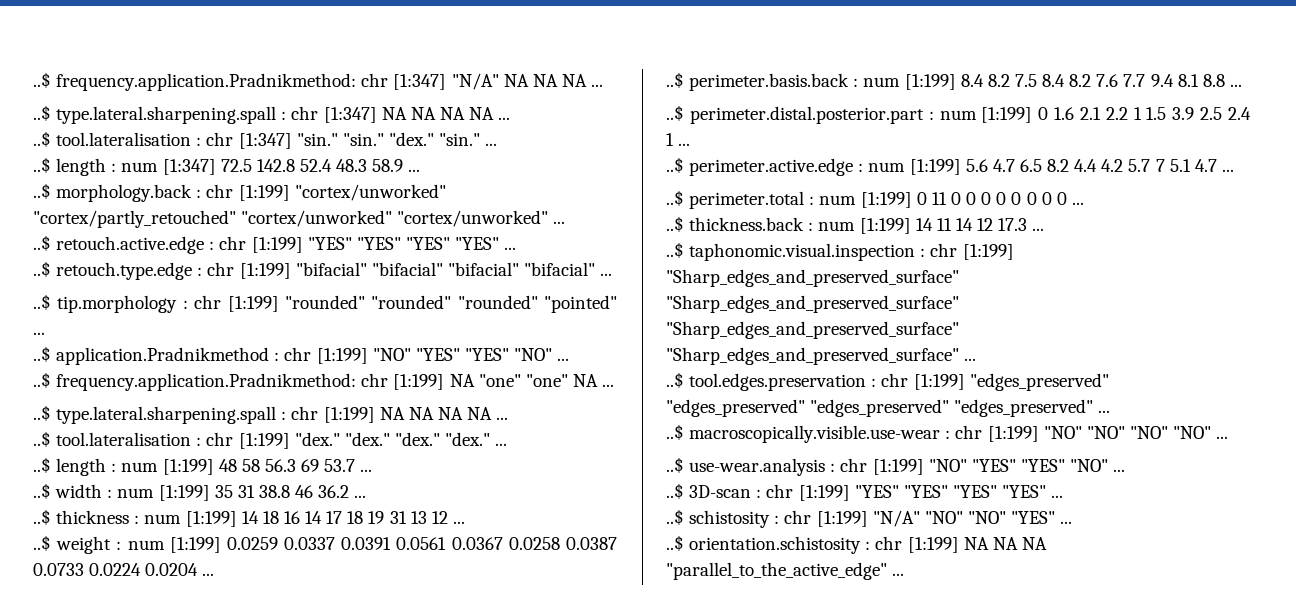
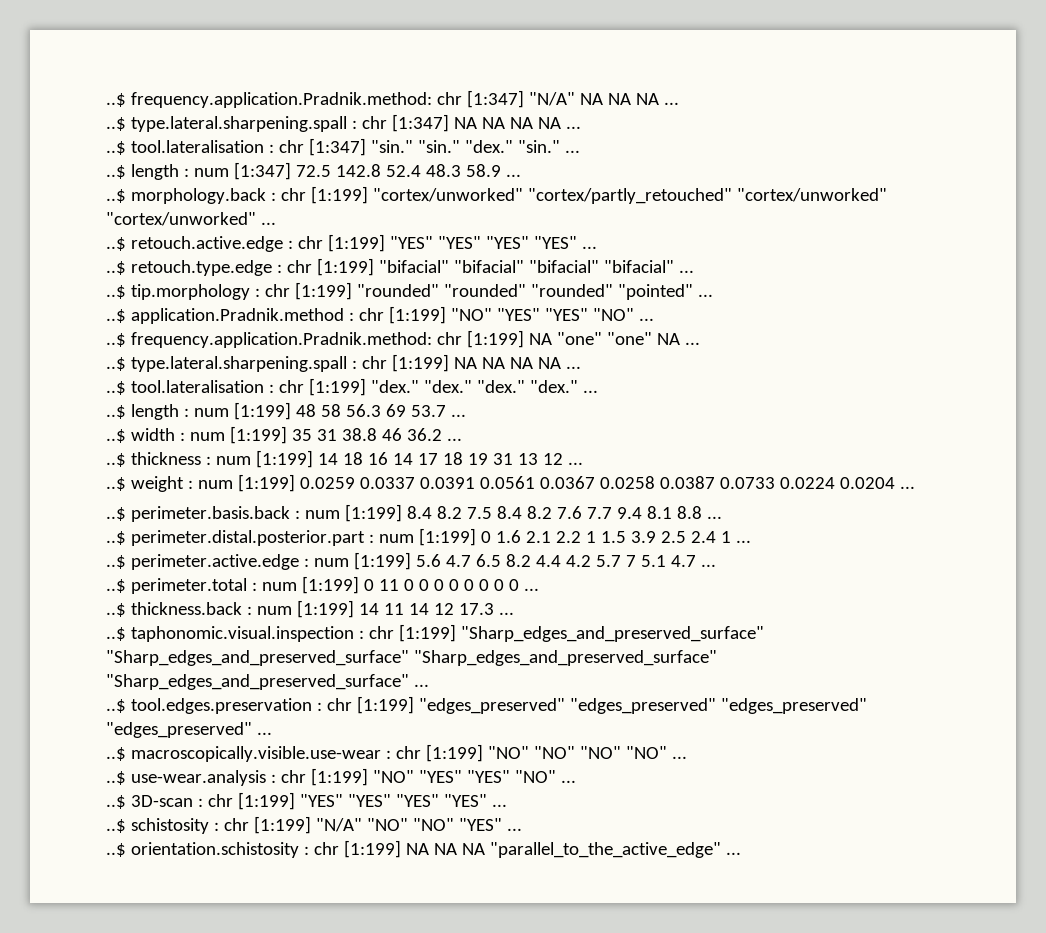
- ..$ frequency.application.Pradnikmethod: chr [1:347] "N/A" NA NA NA ...
+ ..$ frequency.application.Pradnik.method: chr [1:347] "N/A" NA NA NA ...
- ..$ application.Pradnikmethod : chr [1:199] "NO" "YES" "YES" "NO" ...
- ..$ frequency.application.Pradnikmethod: chr [1:199] NA "one" "one" NA ...
+ ..$ application.Pradnik.method : chr [1:199] "NO" "YES" "YES" "NO" ...
+ ..$ frequency.application.Pradnik.method: chr [1:199] NA "one" "one" NA ...

